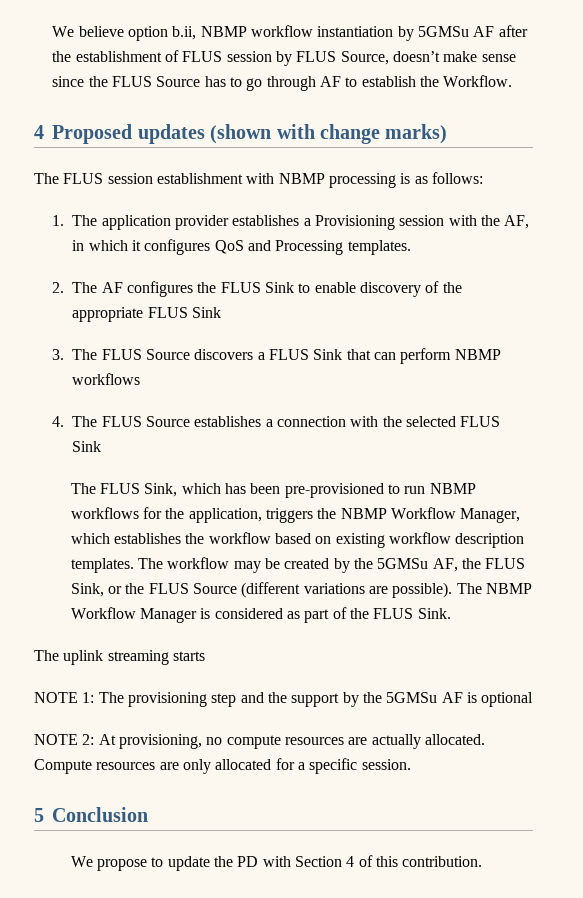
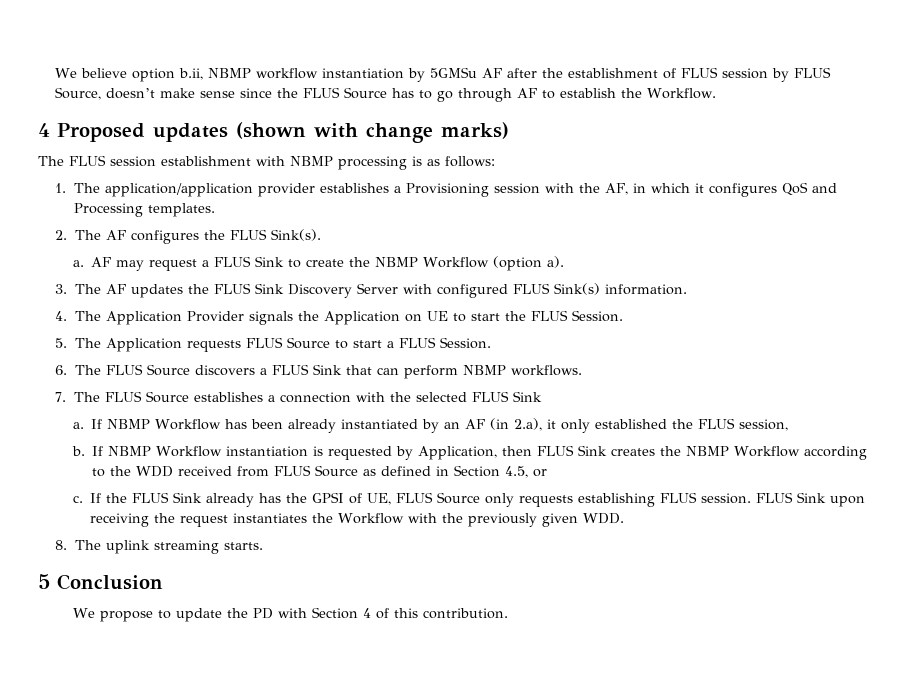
- 1. The application provider establishes a Provisioning session with the AF, in which it configures QoS and Processing templates.
+ 1. The application/application provider establishes a Provisioning session with the AF, in which it configures QoS and Processing templates.
- 2. The AF configures the FLUS Sink to enable discovery of the appropriate FLUS Sink
- 3. The FLUS Source discovers a FLUS Sink that can perform NBMP workflows
- 4. The FLUS Source establishes a connection with the selected FLUS Sink
+ 2. The AF configures the FLUS Sink(s).
+ a. AF may request a FLUS Sink to create the NBMP Workflow (option a).
+ 3. The AF updates the FLUS Sink Discovery Server with configured FLUS Sink(s) information.
+ 4. The Application Provider signals the Application on UE to start the FLUS Session.
+ 5. The Application requests FLUS Source to start a FLUS Session.
+ 6. The FLUS Source discovers a FLUS Sink that can perform NBMP workflows.
+ 7. The FLUS Source establishes a connection with the selected FLUS Sink
- The FLUS Sink, which has been pre-provisioned to run NBMP workflows for the application, triggers the NBMP Workflow Manager, which establishes the workflow based on existing workflow description templates. The workflow may be created by the 5GMSu AF, the FLUS Sink, or the FLUS Source (different variations are possible). The NBMP Workflow Manager is considered as part of the FLUS Sink.
- The uplink streaming starts
- NOTE 1: The provisioning step and the support by the 5GMSu AF is optional
- NOTE 2: At provisioning, no compute resources are actually allocated. Compute resources are only allocated for a specific session.
+ a. If NBMP Workflow has been already instantiated by an AF (in 2.a), it only established the FLUS session,
+ b. If NBMP Workflow instantiation is requested by Application, then FLUS Sink creates the NBMP Workflow according to the WDD received from FLUS Source as defined in Section 4.5, or
+ c. If the FLUS Sink already has the GPSI of UE, FLUS Source only requests establishing FLUS session. FLUS Sink upon receiving the request instantiates the Workflow with the previously given WDD.
+ 8. The uplink streaming starts.

